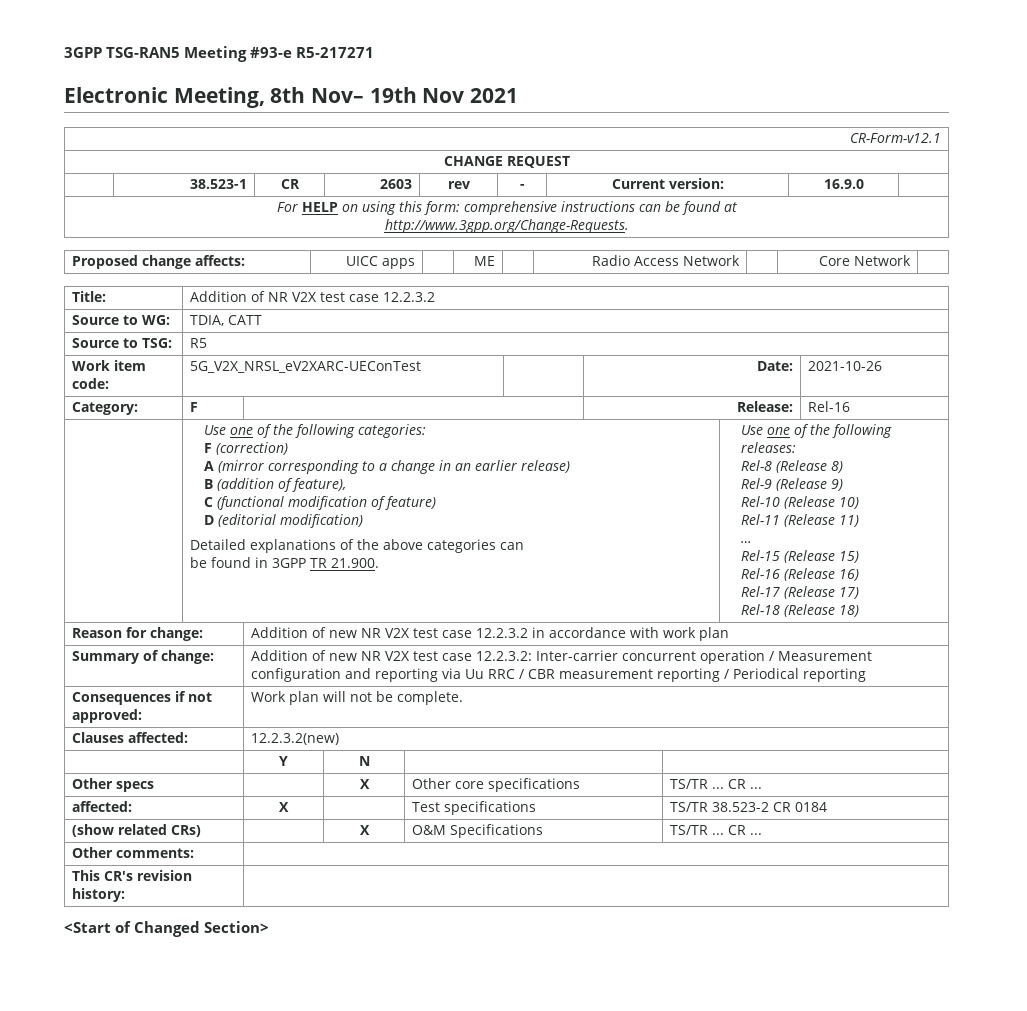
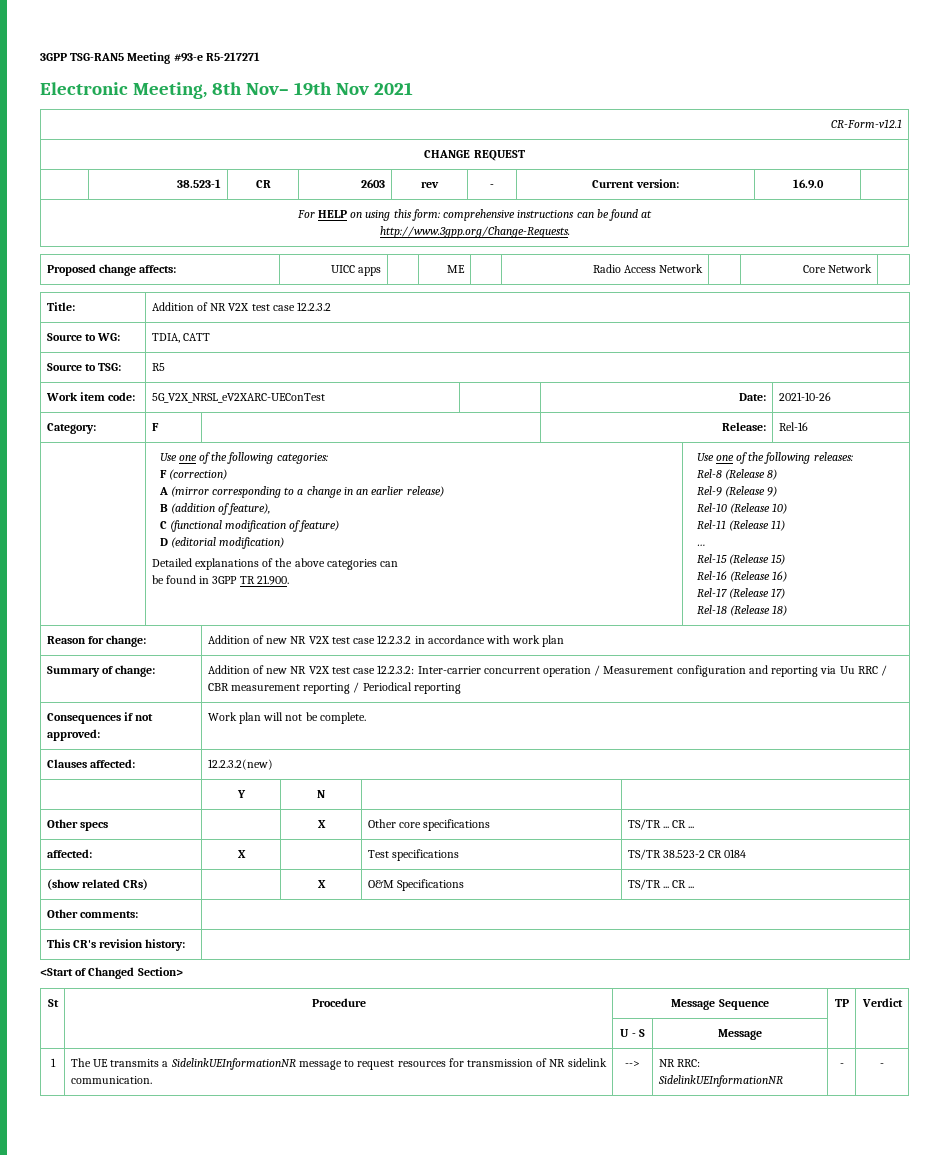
+ St | Procedure | Message Sequence | TP | Verdict
+ | | U - S | Message | |
+ 1 | The UE transmits a SidelinkUEInformationNR message to request resources for transmission of NR sidelink communication. | --> | NR RRC: SidelinkUEInformationNR | - | -

